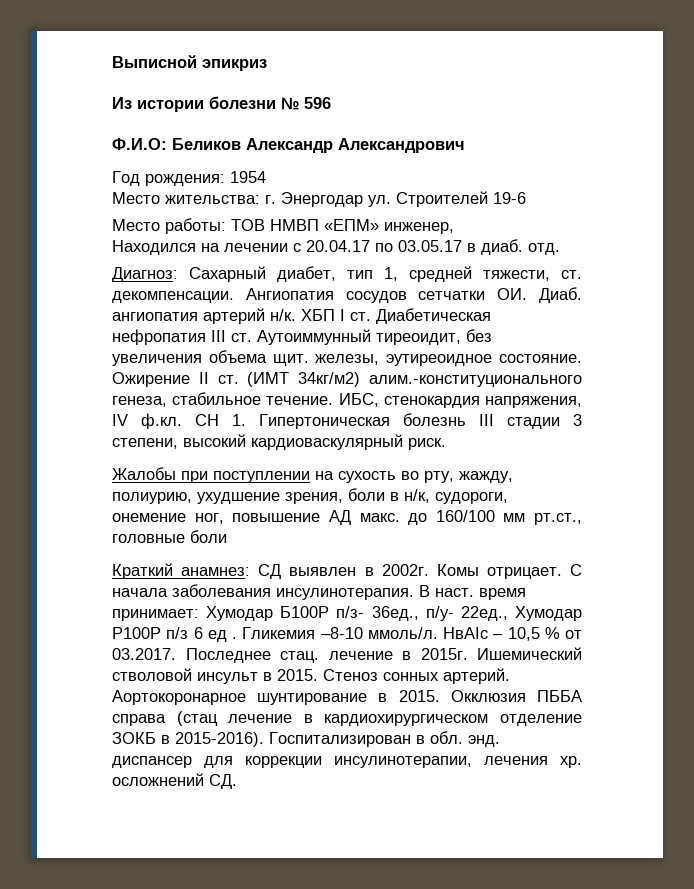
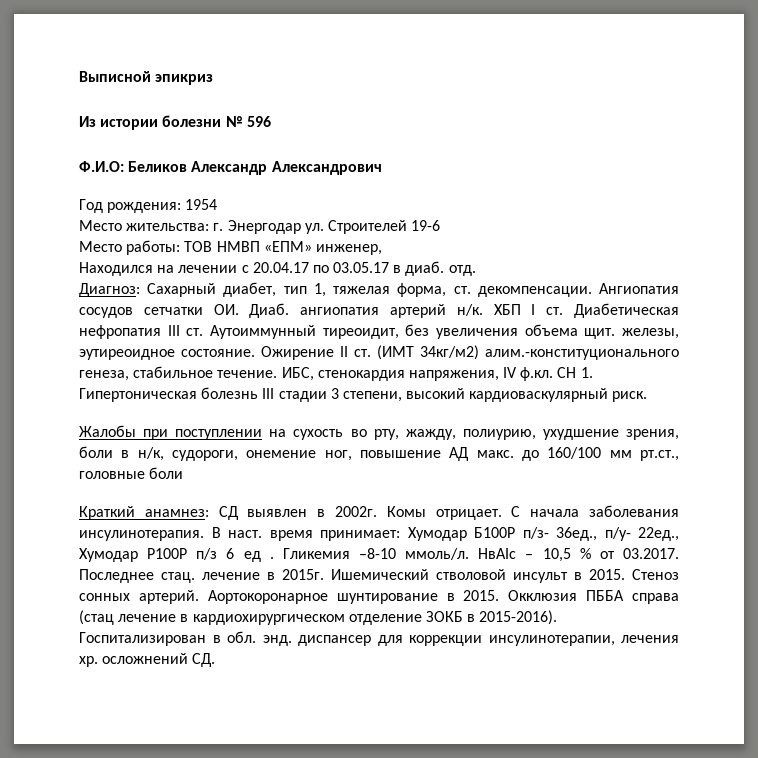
- Диагноз: Сахарный диабет, тип 1, средней тяжести, ст. декомпенсации.
+ Диагноз: Сахарный диабет, тип 1, тяжелая форма, ст. декомпенсации.

